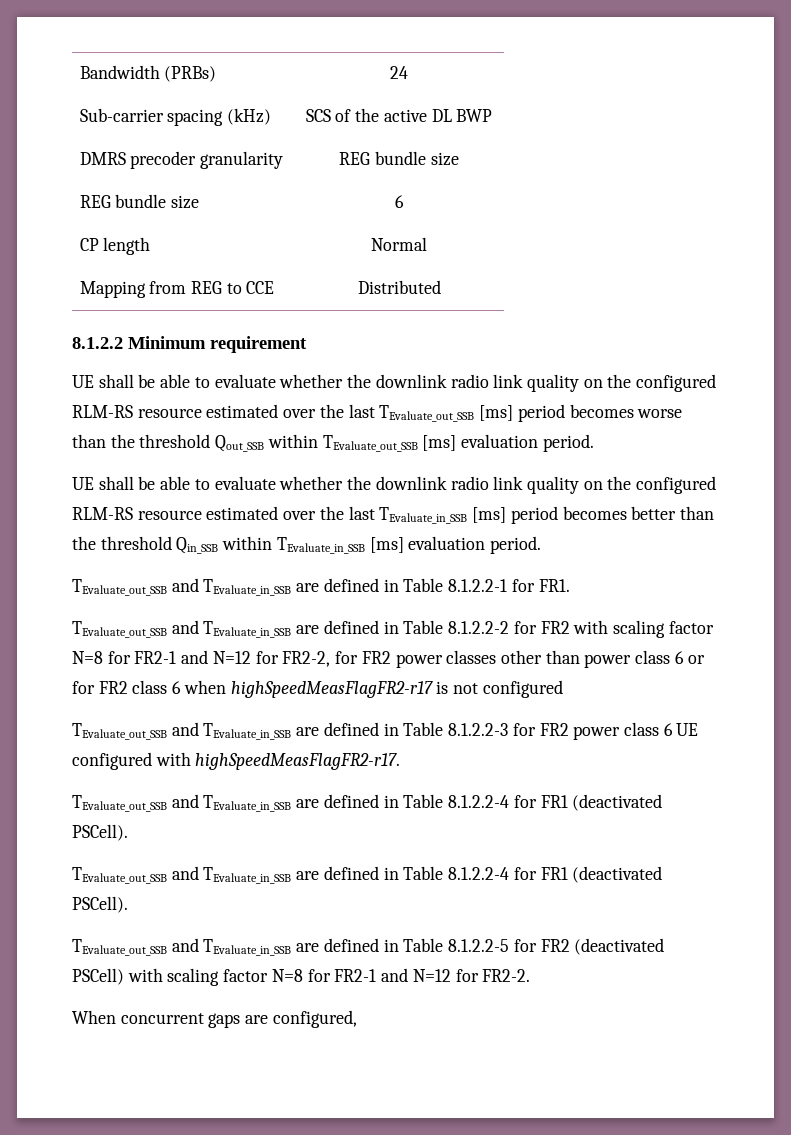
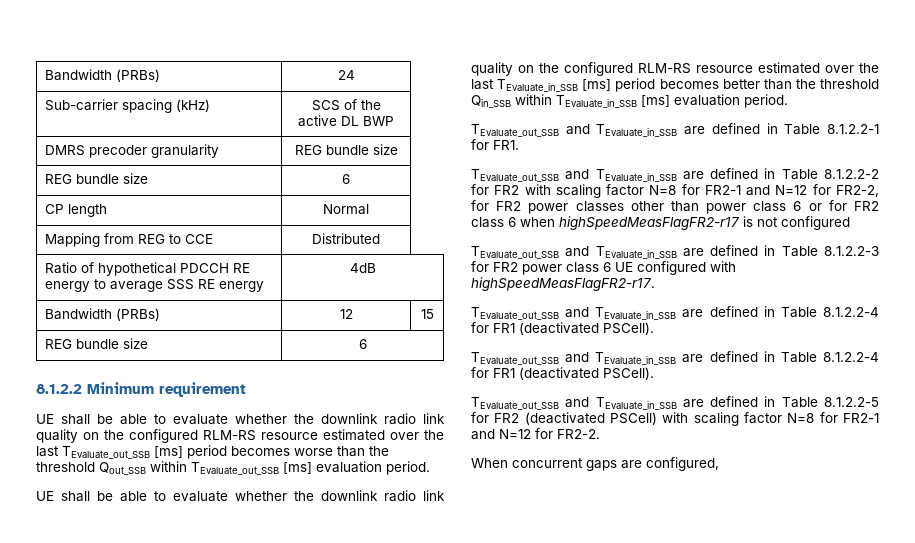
+ Ratio of hypothetical PDCCH RE energy to average SSS RE energy | 4dB
+ Bandwidth (PRBs) | 12 | 15
+ REG bundle size | 6

